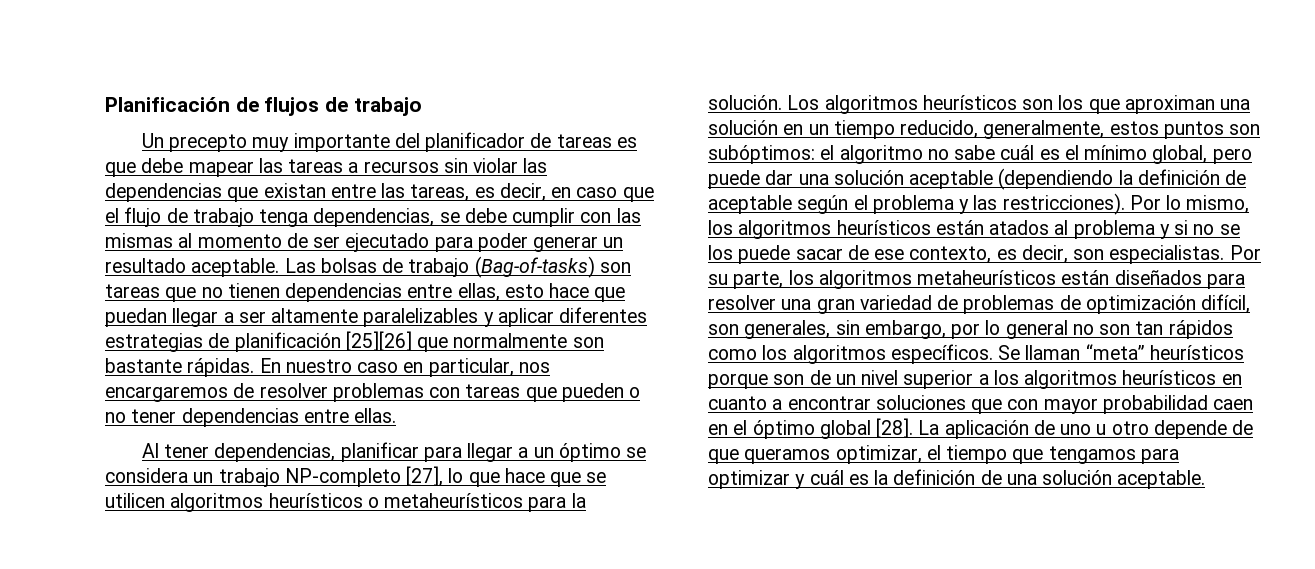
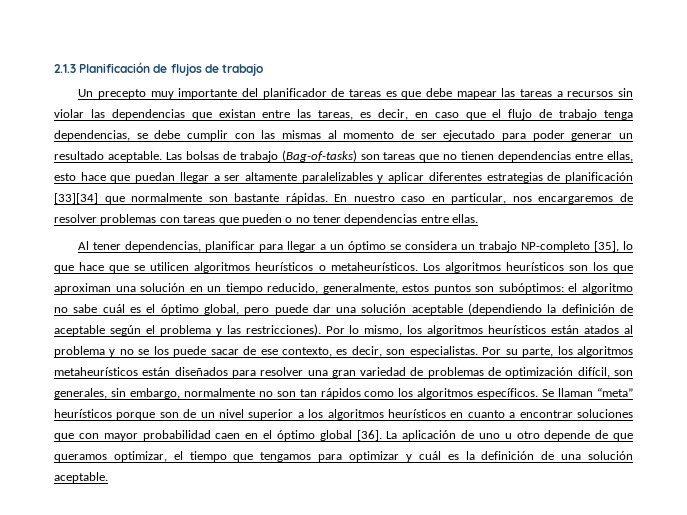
- Planificación de flujos de trabajo
+ 2.1.3 Planificación de flujos de trabajo
- Las bolsas de trabajo (Bag-of-tasks) son tareas que no tienen dependencias entre ellas, esto hace que puedan llegar a ser altamente paralelizables y aplicar diferentes estrategias de planificación [25][26] que normalmente son bastante rápidas.
+ Las bolsas de trabajo (Bag-of-tasks) son tareas que no tienen dependencias entre ellas, esto hace que puedan llegar a ser altamente paralelizables y aplicar diferentes estrategias de planificación [33][34] que normalmente son bastante rápidas.
- Al tener dependencias, planificar para llegar a un óptimo se considera un trabajo NP-completo [27], lo que hace que se utilicen algoritmos heurísticos o metaheurísticos para la solución.
+ Al tener dependencias, planificar para llegar a un óptimo se considera un trabajo NP-completo [35], lo que hace que se utilicen algoritmos heurísticos o metaheurísticos.
- Los algoritmos heurísticos son los que aproximan una solución en un tiempo reducido, generalmente, estos puntos son subóptimos: el algoritmo no sabe cuál es el mínimo global, pero puede dar una solución aceptable (dependiendo la definición de aceptable según el problema y las restricciones).
+ Los algoritmos heurísticos son los que aproximan una solución en un tiempo reducido, generalmente, estos puntos son subóptimos: el algoritmo no sabe cuál es el óptimo global, pero puede dar una solución aceptable (dependiendo la definición de aceptable según el problema y las restricciones).
- Por lo mismo, los algoritmos heurísticos están atados al problema y si no se los puede sacar de ese contexto, es decir, son especialistas.
+ Por lo mismo, los algoritmos heurísticos están atados al problema y no se los puede sacar de ese contexto, es decir, son especialistas.
- Por su parte, los algoritmos metaheurísticos están diseñados para resolver una gran variedad de problemas de optimización difícil, son generales, sin embargo, por lo general no son tan rápidos como los algoritmos específicos.
+ Por su parte, los algoritmos metaheurísticos están diseñados para resolver una gran variedad de problemas de optimización difícil, son generales, sin embargo, normalmente no son tan rápidos como los algoritmos específicos.
- Se llaman “meta” heurísticos porque son de un nivel superior a los algoritmos heurísticos en cuanto a encontrar soluciones que con mayor probabilidad caen en el óptimo global [28].
+ Se llaman “meta” heurísticos porque son de un nivel superior a los algoritmos heurísticos en cuanto a encontrar soluciones que con mayor probabilidad caen en el óptimo global [36].

